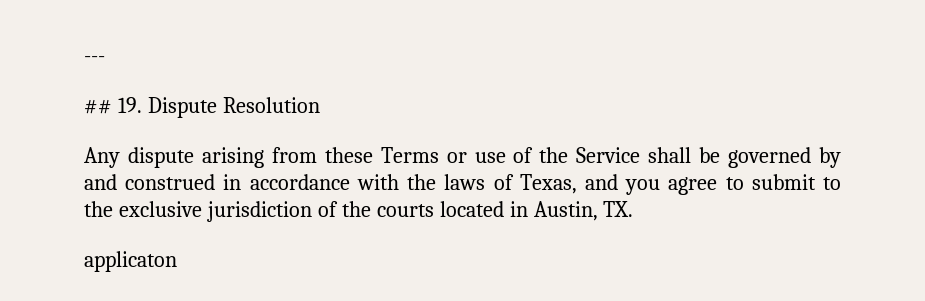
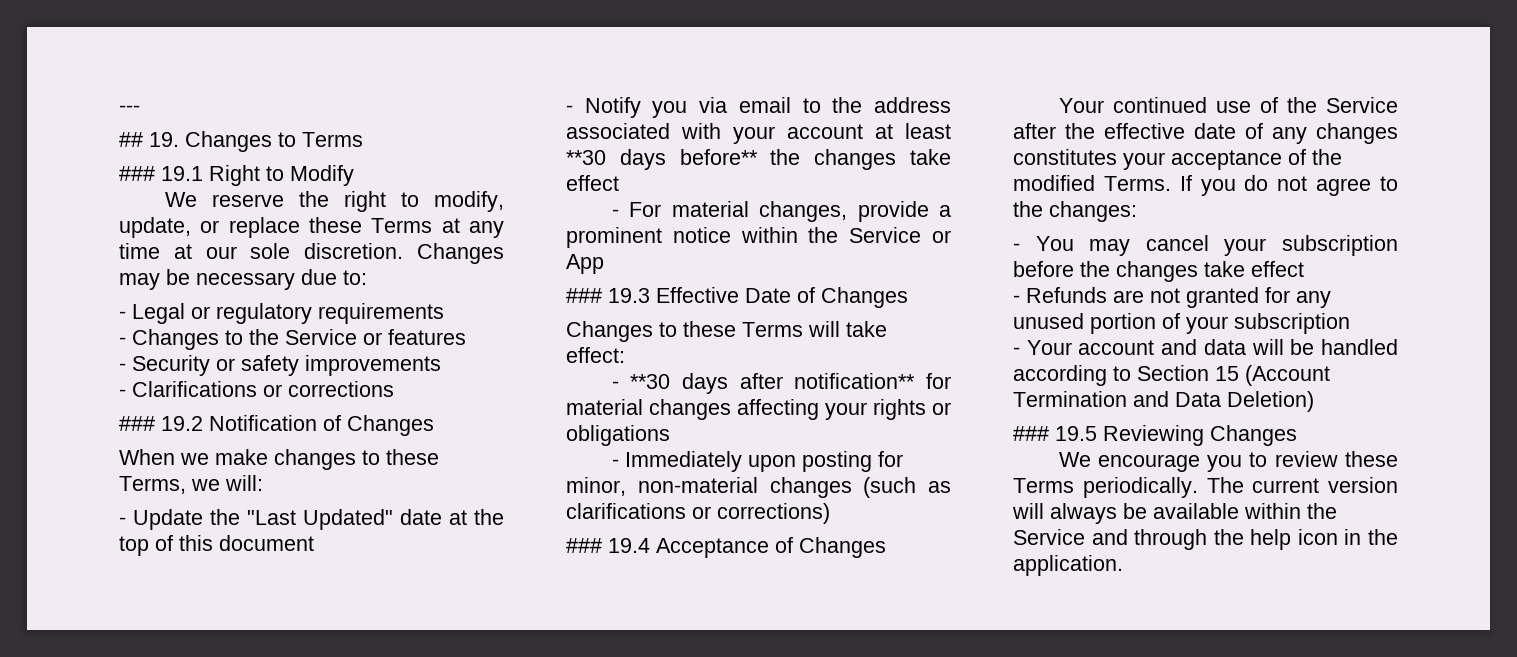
- ## 19. Dispute Resolution
- Any dispute arising from these Terms or use of the Service shall be governed by and construed in accordance with the laws of Texas, and you agree to submit to the exclusive jurisdiction of the courts located in Austin, TX.
- applicaton
+ ## 19. Changes to Terms
+ ### 19.1 Right to Modify
+ We reserve the right to modify, update, or replace these Terms at any time at our sole discretion. Changes may be necessary due to:
+ - Legal or regulatory requirements
+ - Changes to the Service or features
+ - Security or safety improvements
+ - Clarifications or corrections
+ ### 19.2 Notification of Changes
+ When we make changes to these Terms, we will:
+ - Update the "Last Updated" date at the top of this document
+ - Notify you via email to the address associated with your account at least **30 days before** the changes take effect
+ - For material changes, provide a prominent notice within the Service or App
+ ### 19.3 Effective Date of Changes
+ Changes to these Terms will take effect:
+ - **30 days after notification** for material changes affecting your rights or obligations
+ - Immediately upon posting for minor, non-material changes (such as clarifications or corrections)
+ ### 19.4 Acceptance of Changes
+ Your continued use of the Service after the effective date of any changes constitutes your acceptance of the modified Terms. If you do not agree to the changes:
+ - You may cancel your subscription before the changes take effect
+ - Refunds are not granted for any unused portion of your subscription
+ - Your account and data will be handled according to Section 15 (Account Termination and Data Deletion)
+ ### 19.5 Reviewing Changes
+ We encourage you to review these Terms periodically. The current version will always be available within the Service and through the help icon in the application.

